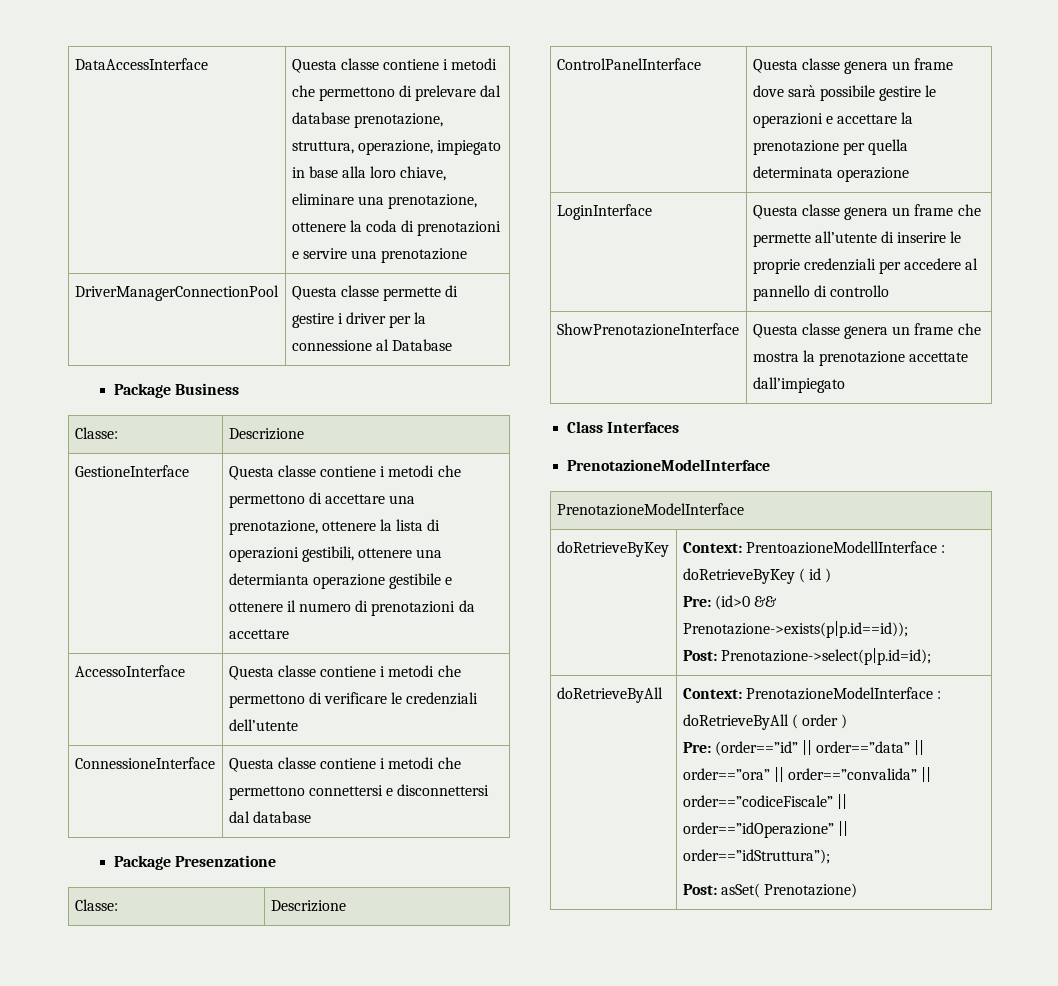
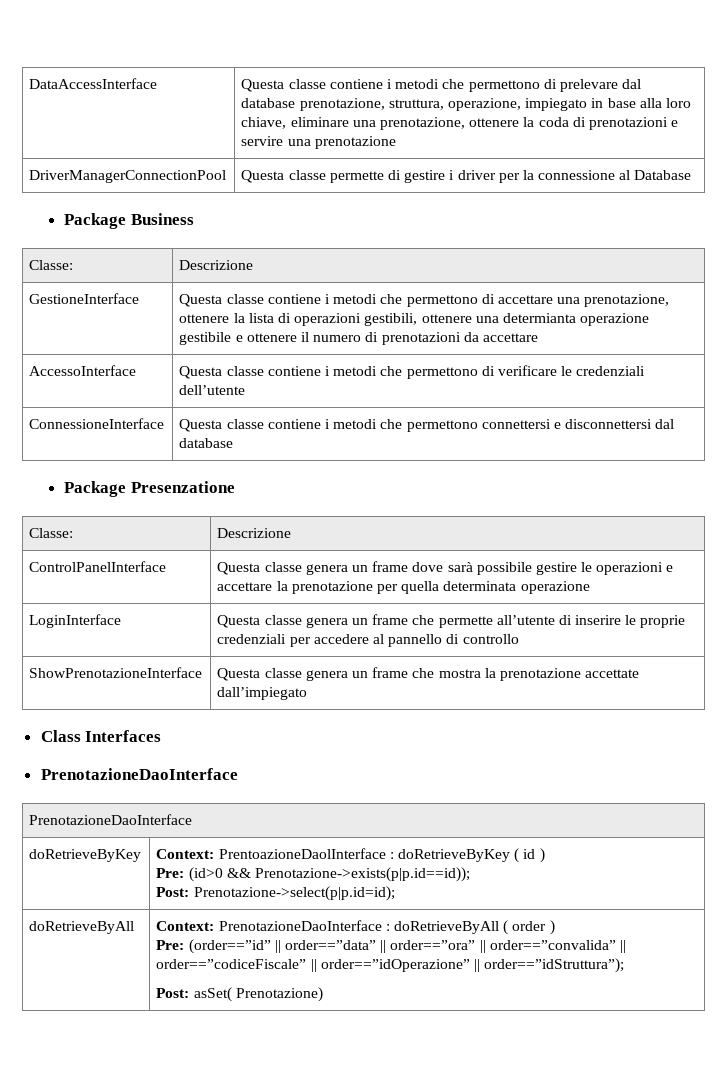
  Class Interfaces
- PrenotazioneModelInterface
- PrenotazioneModelInterface
+ PrenotazioneDaoInterface
+ PrenotazioneDaoInterface
- doRetrieveByKey | Context: PrentoazioneModellInterface : doRetrieveByKey ( id )
+ doRetrieveByKey | Context: PrentoazioneDaolInterface : doRetrieveByKey ( id )
- doRetrieveByAll | Context: PrenotazioneModelInterface : doRetrieveByAll ( order )
+ doRetrieveByAll | Context: PrenotazioneDaoInterface : doRetrieveByAll ( order )

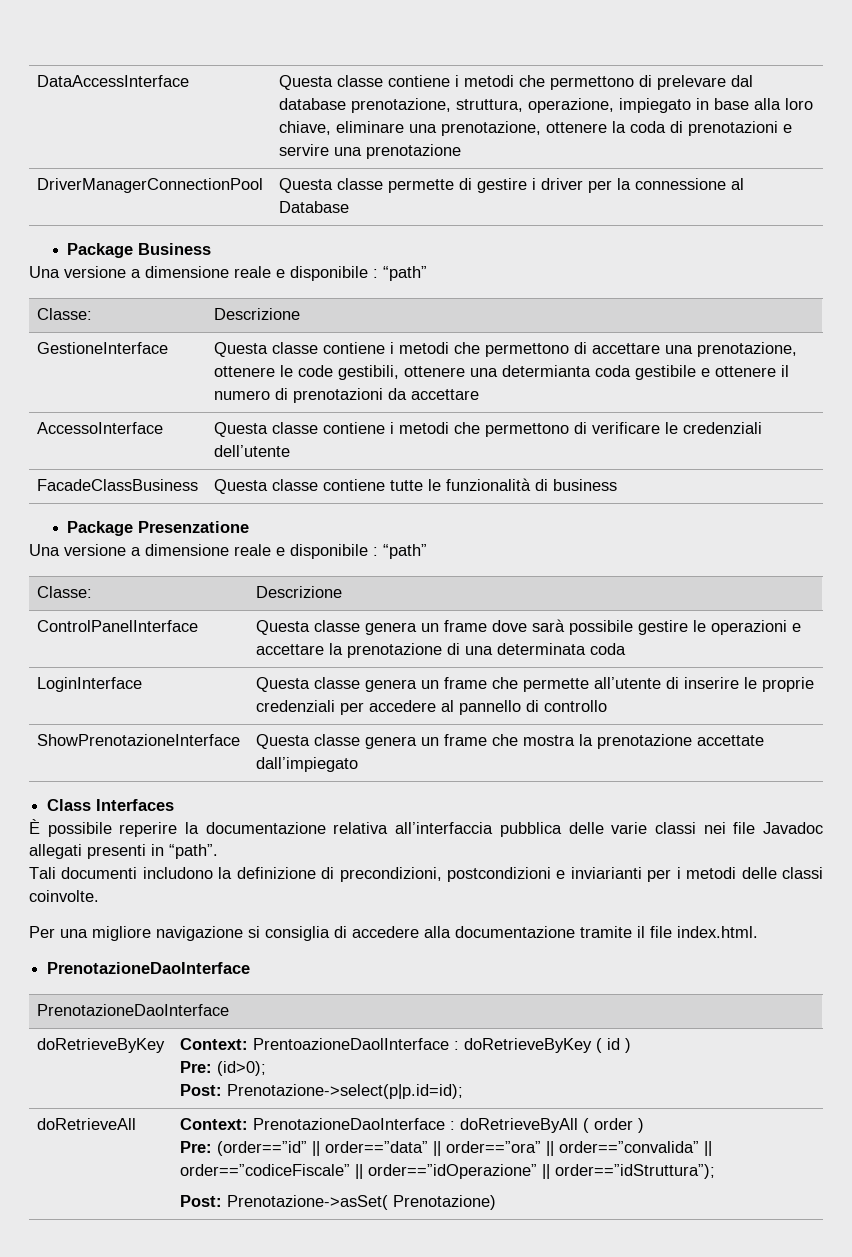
  Package Business
+ Una versione a dimensione reale e disponibile : “path”
- GestioneInterface | Questa classe contiene i metodi che permettono di accettare una prenotazione, ottenere la lista di operazioni gestibili, ottenere una determianta operazione gestibile e ottenere il numero di prenotazioni da accettare
+ GestioneInterface | Questa classe contiene i metodi che permettono di accettare una prenotazione, ottenere le code gestibili, ottenere una determianta coda gestibile e ottenere il numero di prenotazioni da accettare
- ConnessioneInterface | Questa classe contiene i metodi che permettono connettersi e disconnettersi dal database
+ FacadeClassBusiness | Questa classe contiene tutte le funzionalità di business
  Package Presenzatione
+ Una versione a dimensione reale e disponibile : “path”
- ControlPanelInterface | Questa classe genera un frame dove sarà possibile gestire le operazioni e accettare la prenotazione per quella determinata operazione
+ ControlPanelInterface | Questa classe genera un frame dove sarà possibile gestire le operazioni e accettare la prenotazione di una determinata coda
+ È possibile reperire la documentazione relativa all’interfaccia pubblica delle varie classi nei file Javadoc allegati presenti in “path”.
+ Tali documenti includono la definizione di precondizioni, postcondizioni e inviarianti per i metodi delle classi coinvolte.
+ Per una migliore navigazione si consiglia di accedere alla documentazione tramite il file index.html.
  doRetrieveByKey | Context: PrentoazioneDaolInterface : doRetrieveByKey ( id )
- Pre: (id>0 && Prenotazione->exists(p|p.id==id));
+ Pre: (id>0);
- doRetrieveByAll | Context: PrenotazioneDaoInterface : doRetrieveByAll ( order )
+ doRetrieveAll | Context: PrenotazioneDaoInterface : doRetrieveByAll ( order )
  Pre: (order==”id” || order==”data” || order==”ora” || order==”convalida” || order==”codiceFiscale” || order==”idOperazione” || order==”idStruttura”);
- Post: asSet( Prenotazione)
+ Post: Prenotazione->asSet( Prenotazione)

